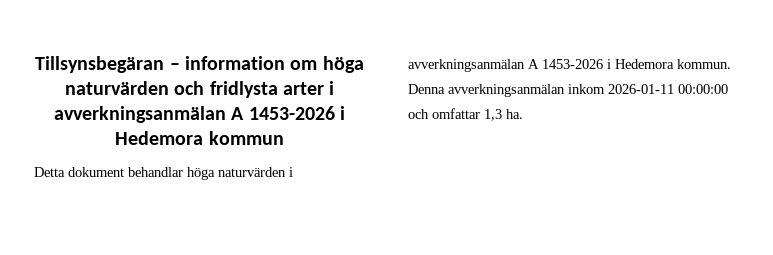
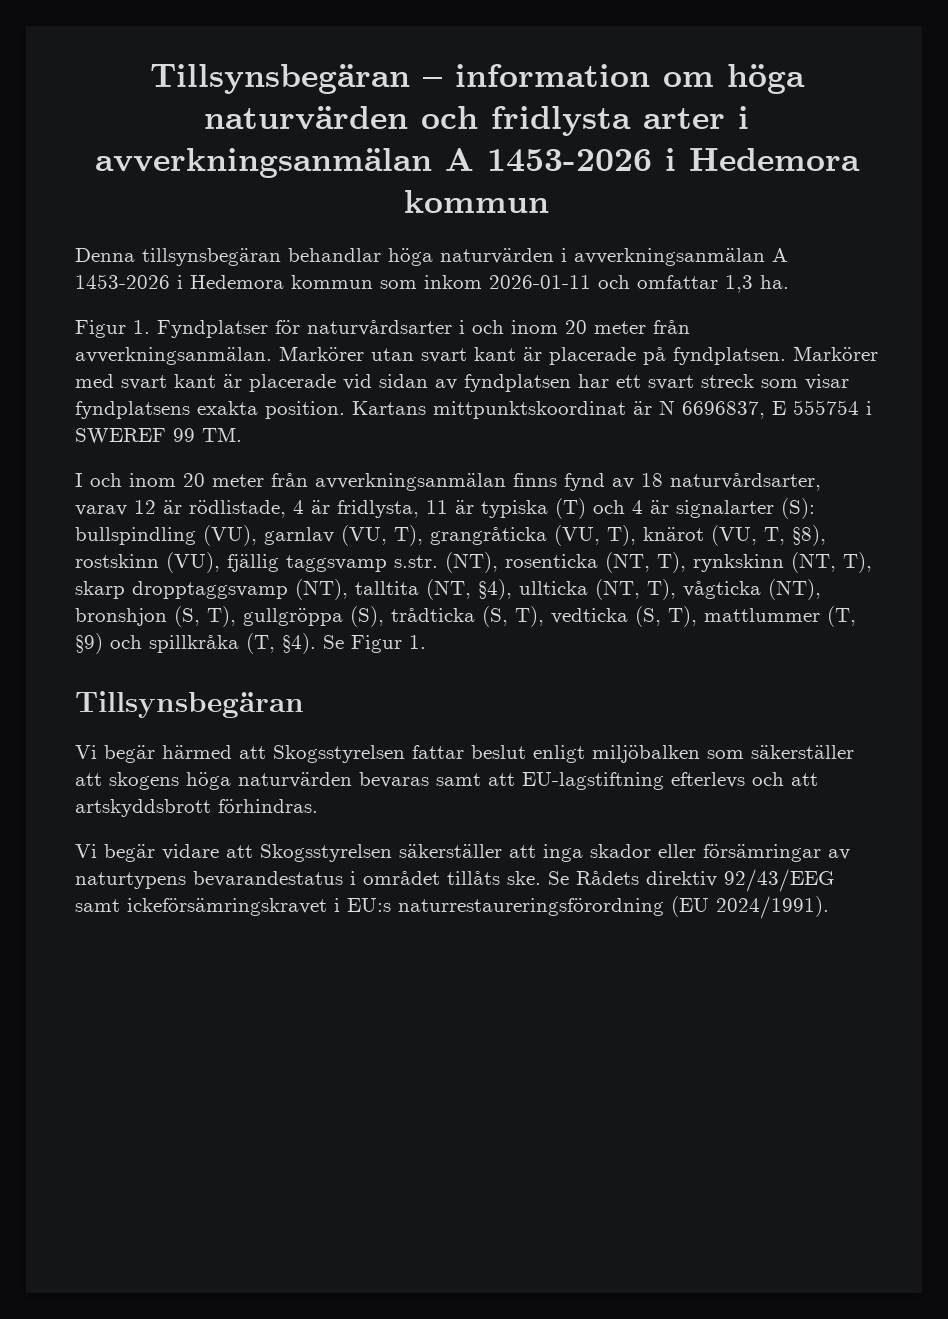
- Detta dokument behandlar höga naturvärden i avverkningsanmälan A 1453-2026 i Hedemora kommun. Denna avverkningsanmälan inkom 2026-01-11 00:00:00 och omfattar 1,3 ha.
+ Denna tillsynsbegäran behandlar höga naturvärden i avverkningsanmälan A 1453-2026 i Hedemora kommun som inkom 2026-01-11 och omfattar 1,3 ha.
+ Figur 1. Fyndplatser för naturvårdsarter i och inom 20 meter från avverkningsanmälan. Markörer utan svart kant är placerade på fyndplatsen. Markörer med svart kant är placerade vid sidan av fyndplatsen har ett svart streck som visar fyndplatsens exakta position. Kartans mittpunktskoordinat är N 6696837, E 555754 i SWEREF 99 TM.
+ I och inom 20 meter från avverkningsanmälan finns fynd av 18 naturvårdsarter, varav 12 är rödlistade, 4 är fridlysta, 11 är typiska (T) och 4 är signalarter (S): bullspindling (VU), garnlav (VU, T), grangråticka (VU, T), knärot (VU, T, §8), rostskinn (VU), fjällig taggsvamp s.str. (NT), rosenticka (NT, T), rynkskinn (NT, T), skarp dropptaggsvamp (NT), talltita (NT, §4), ullticka (NT, T), vågticka (NT), bronshjon (S, T), gullgröppa (S), trådticka (S, T), vedticka (S, T), mattlummer (T, §9) och spillkråka (T, §4). Se Figur 1.
+ Tillsynsbegäran
+ Vi begär härmed att Skogsstyrelsen fattar beslut enligt miljöbalken som säkerställer att skogens höga naturvärden bevaras samt att EU-lagstiftning efterlevs och att artskyddsbrott förhindras.
+ Vi begär vidare att Skogsstyrelsen säkerställer att inga skador eller försämringar av naturtypens bevarandestatus i området tillåts ske. Se Rådets direktiv 92/43/EEG samt ickeförsämringskravet i EU:s naturrestaureringsförordning (EU 2024/1991).

